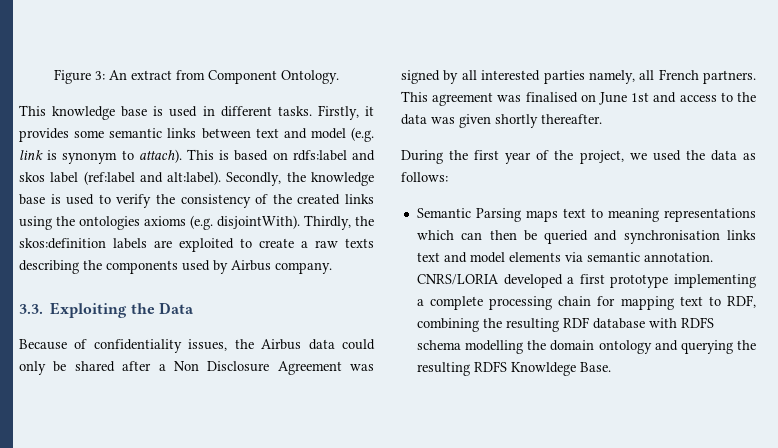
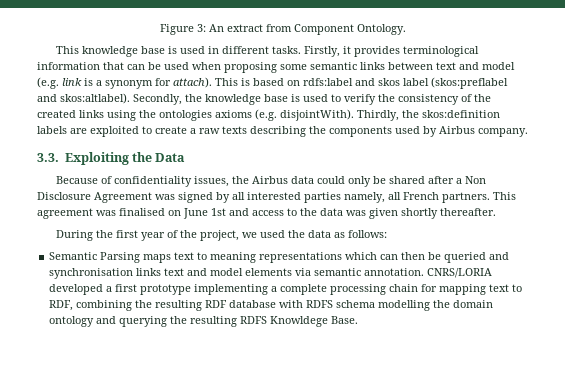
- Firstly, it provides some semantic links between text and model (e.g. link is synonym to attach).
+ Firstly, it provides terminological information that can be used when proposing some semantic links between text and model (e.g. link is a synonym for attach).
- This is based on rdfs:label and skos label (ref:label and alt:label).
+ This is based on rdfs:label and skos label (skos:preflabel and skos:altlabel).

